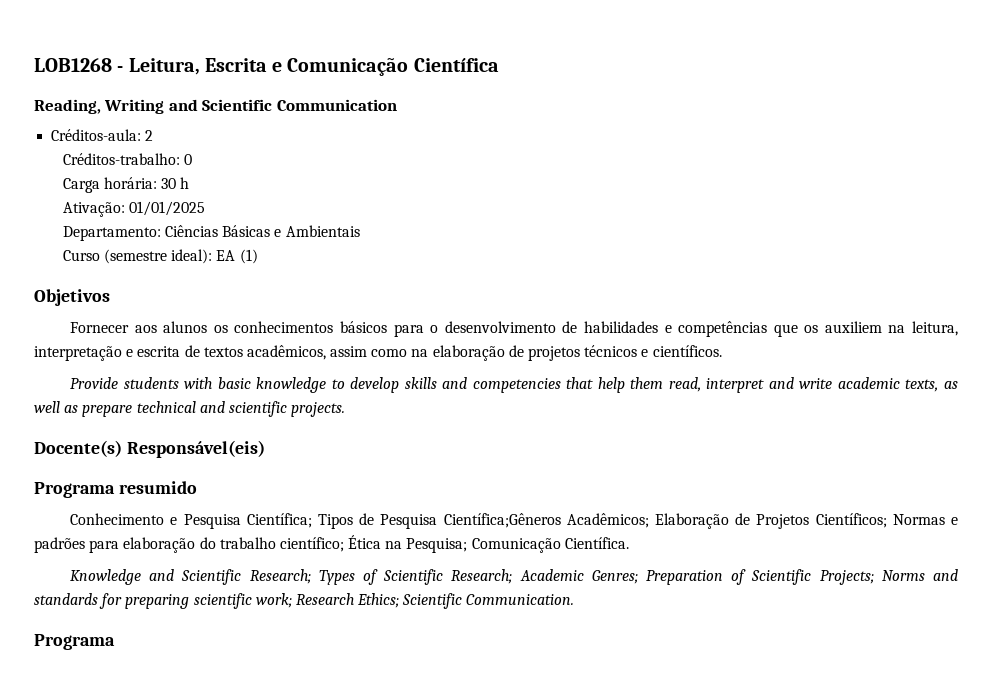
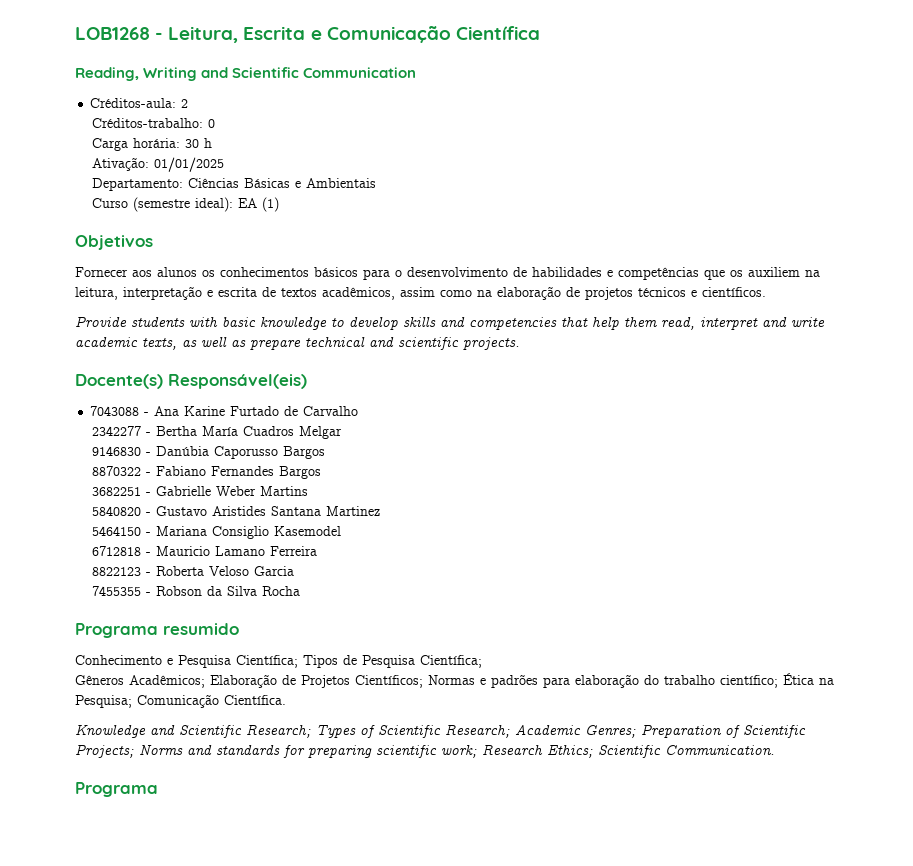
+ 7043088 - Ana Karine Furtado de Carvalho
+ 2342277 - Bertha María Cuadros Melgar
+ 9146830 - Danúbia Caporusso Bargos
+ 8870322 - Fabiano Fernandes Bargos
+ 3682251 - Gabrielle Weber Martins
+ 5840820 - Gustavo Aristides Santana Martinez
+ 5464150 - Mariana Consiglio Kasemodel
+ 6712818 - Mauricio Lamano Ferreira
+ 8822123 - Roberta Veloso Garcia
+ 7455355 - Robson da Silva Rocha
- Conhecimento e Pesquisa Científica; Tipos de Pesquisa Científica;Gêneros Acadêmicos; Elaboração de Projetos Científicos; Normas e padrões para elaboração do trabalho científico; Ética na Pesquisa; Comunicação Científica.
+ Conhecimento e Pesquisa Científica; Tipos de Pesquisa Científica;
+ Gêneros Acadêmicos; Elaboração de Projetos Científicos; Normas e padrões para elaboração do trabalho científico; Ética na Pesquisa; Comunicação Científica.

